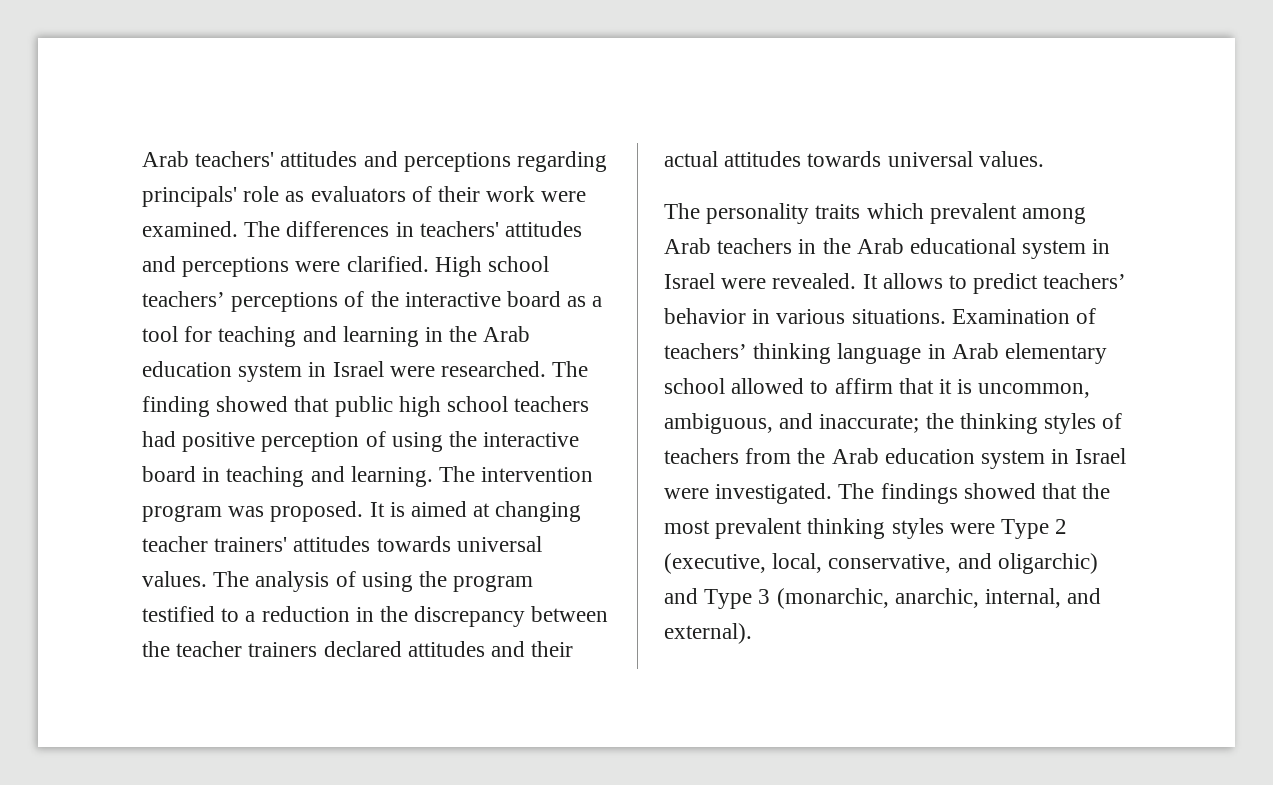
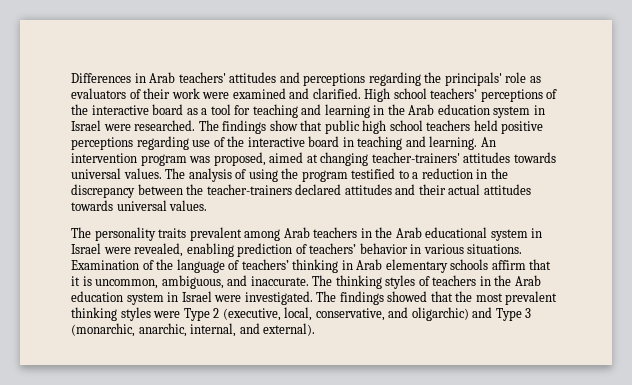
- Arab teachers' attitudes and perceptions regarding principals' role as evaluators of their work were examined. The differences in teachers' attitudes and perceptions were clarified.
+ Differences in Arab teachers' attitudes and perceptions regarding the principals' role as evaluators of their work were examined and clarified.
- The finding showed that public high school teachers had positive perception of using the interactive board in teaching and learning.
+ The findings show that public high school teachers held positive perceptions regarding use of the interactive board in teaching and learning.
- The intervention program was proposed. It is aimed at changing teacher trainers' attitudes towards universal values.
+ An intervention program was proposed, aimed at changing teacher-trainers' attitudes towards universal values.
- The analysis of using the program testified to a reduction in the discrepancy between the teacher trainers declared attitudes and their actual attitudes towards universal values.
+ The analysis of using the program testified to a reduction in the discrepancy between the teacher-trainers declared attitudes and their actual attitudes towards universal values.
- The personality traits which prevalent among Arab teachers in the Arab educational system in Israel were revealed. It allows to predict teachers’ behavior in various situations.
+ The personality traits prevalent among Arab teachers in the Arab educational system in Israel were revealed, enabling prediction of teachers’ behavior in various situations.
- Examination of teachers’ thinking language in Arab elementary school allowed to affirm that it is uncommon, ambiguous, and inaccurate; the thinking styles of teachers from the Arab education system in Israel were investigated.
+ Examination of the language of teachers’ thinking in Arab elementary schools affirm that it is uncommon, ambiguous, and inaccurate. The thinking styles of teachers in the Arab education system in Israel were investigated.

